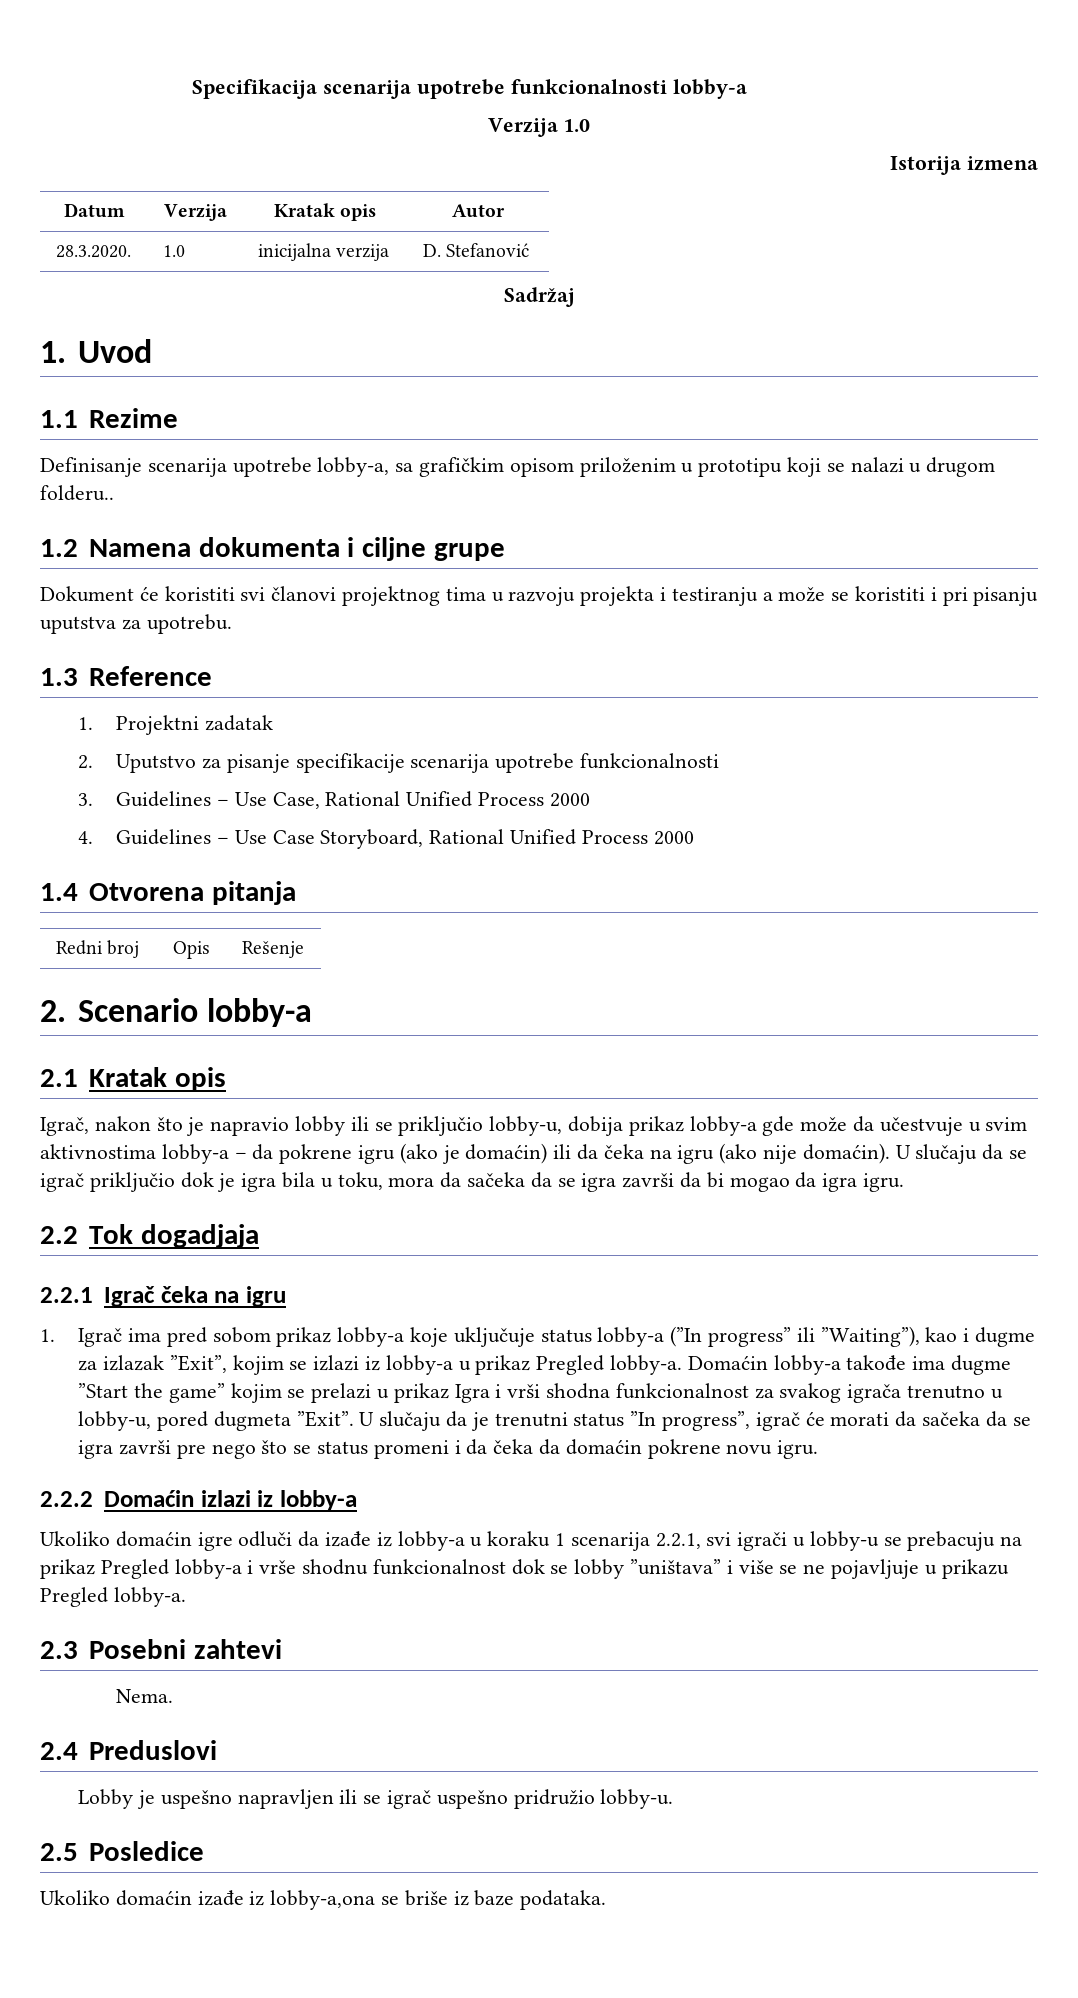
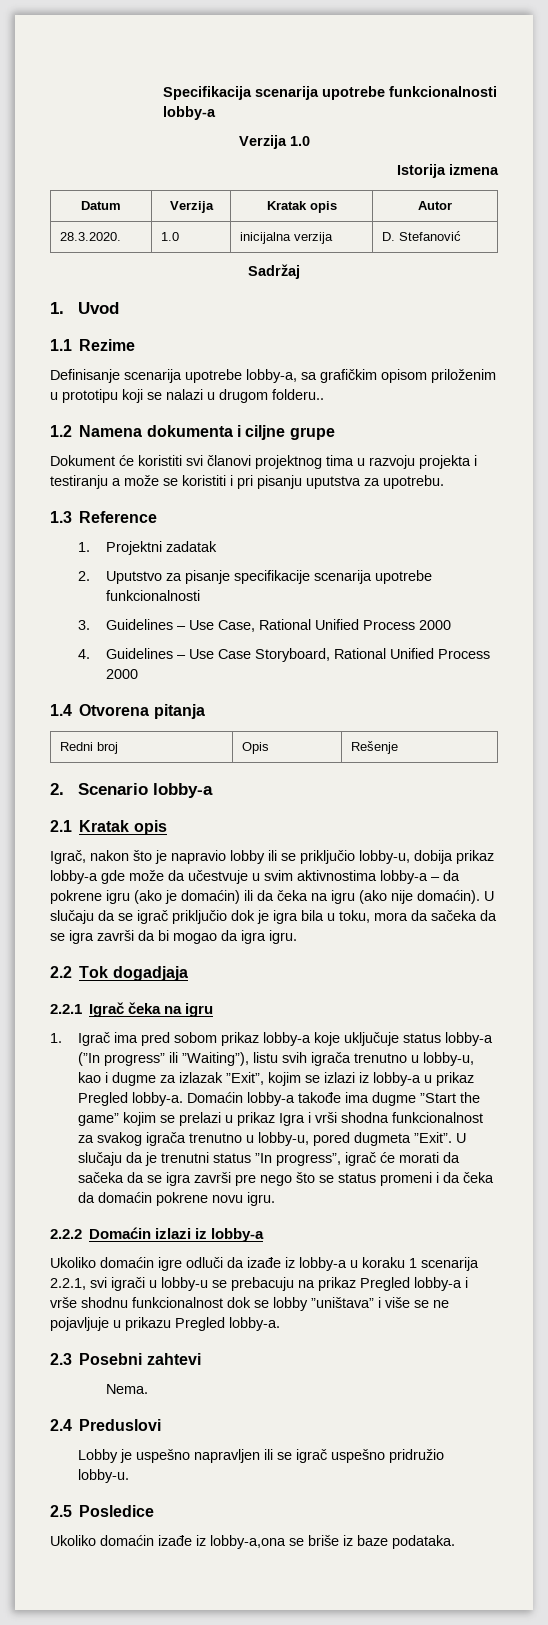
- 1. Igrač ima pred sobom prikaz lobby-a koje uključuje status lobby-a (”In progress” ili ”Waiting”), kao i dugme za izlazak ”Exit”, kojim se izlazi iz lobby-a u prikaz Pregled lobby-a.
+ 1. Igrač ima pred sobom prikaz lobby-a koje uključuje status lobby-a (”In progress” ili ”Waiting”), listu svih igrača trenutno u lobby-u, kao i dugme za izlazak ”Exit”, kojim se izlazi iz lobby-a u prikaz Pregled lobby-a.

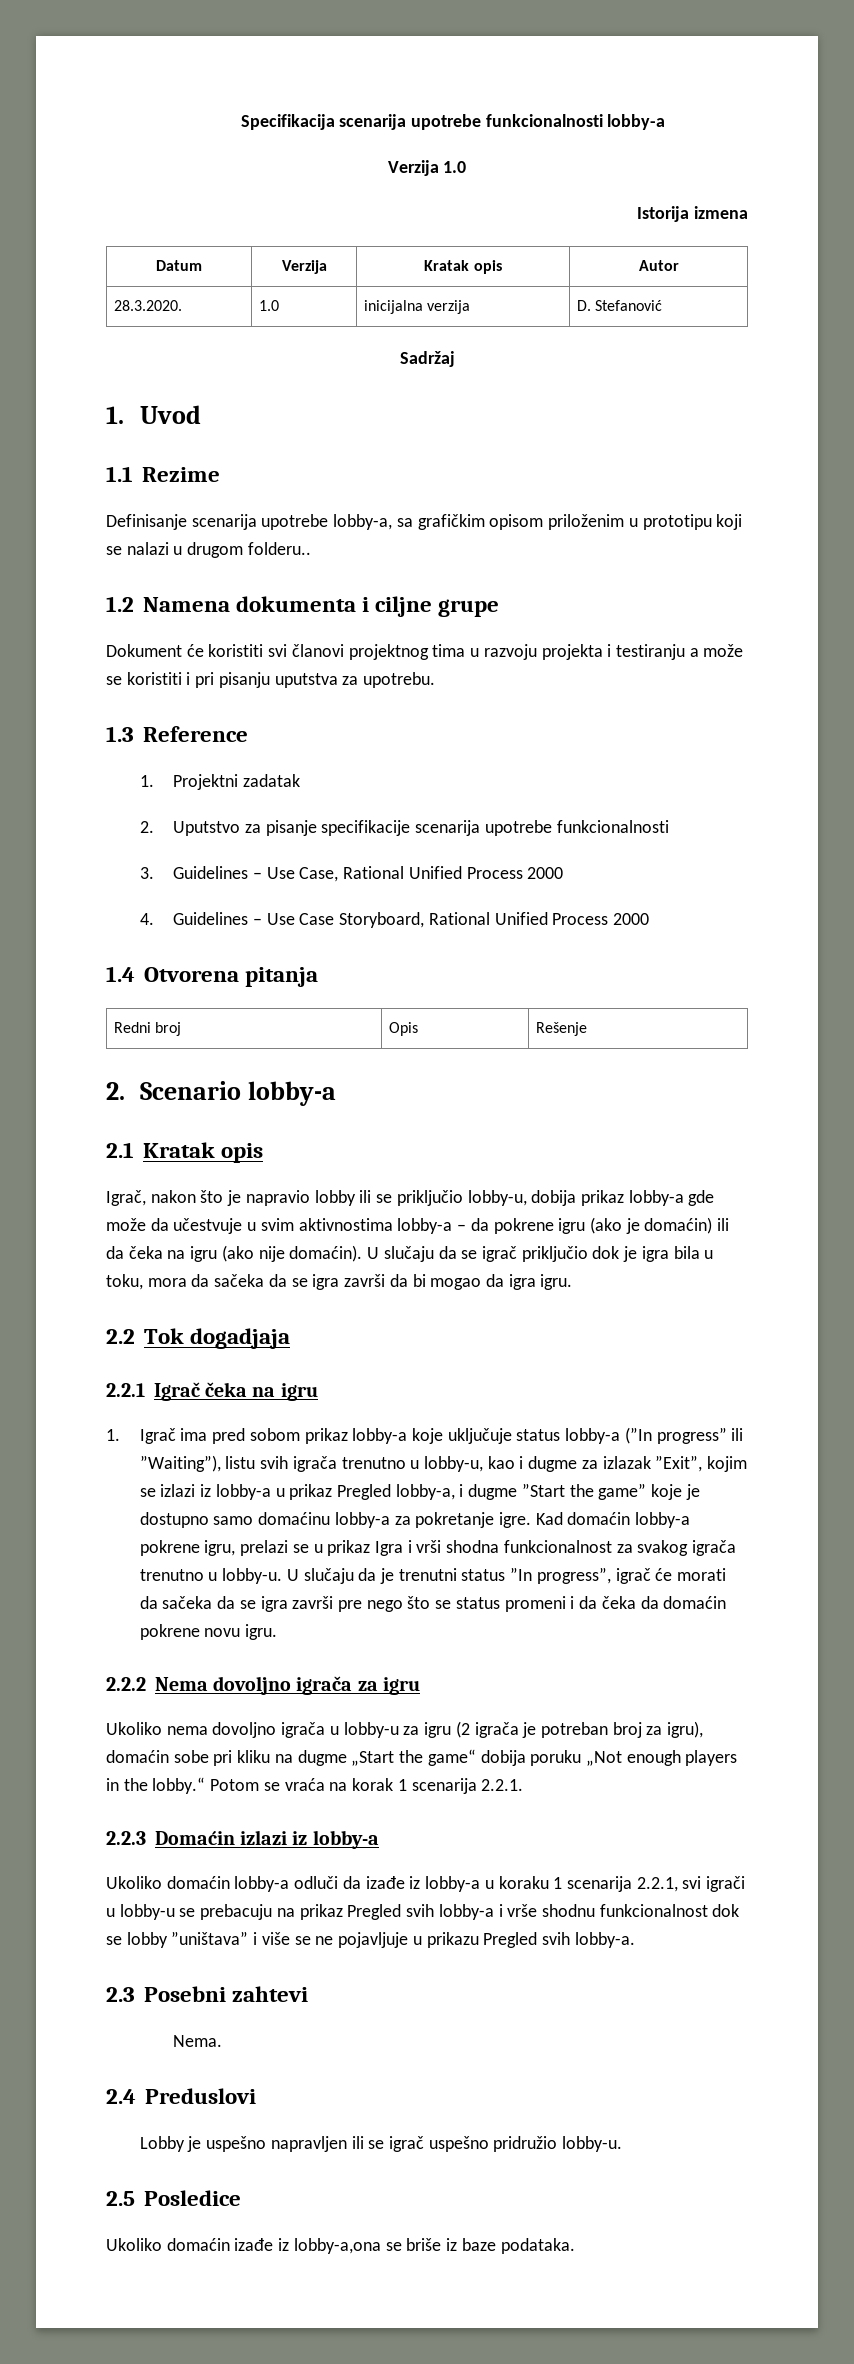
- 1. Igrač ima pred sobom prikaz lobby-a koje uključuje status lobby-a (”In progress” ili ”Waiting”), listu svih igrača trenutno u lobby-u, kao i dugme za izlazak ”Exit”, kojim se izlazi iz lobby-a u prikaz Pregled lobby-a. Domaćin lobby-a takođe ima dugme ”Start the game” kojim se prelazi u prikaz Igra i vrši shodna funkcionalnost za svakog igrača trenutno u lobby-u, pored dugmeta ”Exit”.
+ 1. Igrač ima pred sobom prikaz lobby-a koje uključuje status lobby-a (”In progress” ili ”Waiting”), listu svih igrača trenutno u lobby-u, kao i dugme za izlazak ”Exit”, kojim se izlazi iz lobby-a u prikaz Pregled lobby-a, i dugme ”Start the game” koje je dostupno samo domaćinu lobby-a za pokretanje igre. Kad domaćin lobby-a pokrene igru, prelazi se u prikaz Igra i vrši shodna funkcionalnost za svakog igrača trenutno u lobby-u.
- 2.2.2 Domaćin izlazi iz lobby-a
+ 2.2.2 Nema dovoljno igrača za igru
+ Ukoliko nema dovoljno igrača u lobby-u za igru (2 igrača je potreban broj za igru), domaćin sobe pri kliku na dugme „Start the game“ dobija poruku „Not enough players in the lobby.“ Potom se vraća na korak 1 scenarija 2.2.1.
+ 2.2.3 Domaćin izlazi iz lobby-a
- Ukoliko domaćin igre odluči da izađe iz lobby-a u koraku 1 scenarija 2.2.1, svi igrači u lobby-u se prebacuju na prikaz Pregled lobby-a i vrše shodnu funkcionalnost dok se lobby ”uništava” i više se ne pojavljuje u prikazu Pregled lobby-a.
+ Ukoliko domaćin lobby-a odluči da izađe iz lobby-a u koraku 1 scenarija 2.2.1, svi igrači u lobby-u se prebacuju na prikaz Pregled svih lobby-a i vrše shodnu funkcionalnost dok se lobby ”uništava” i više se ne pojavljuje u prikazu Pregled svih lobby-a.

